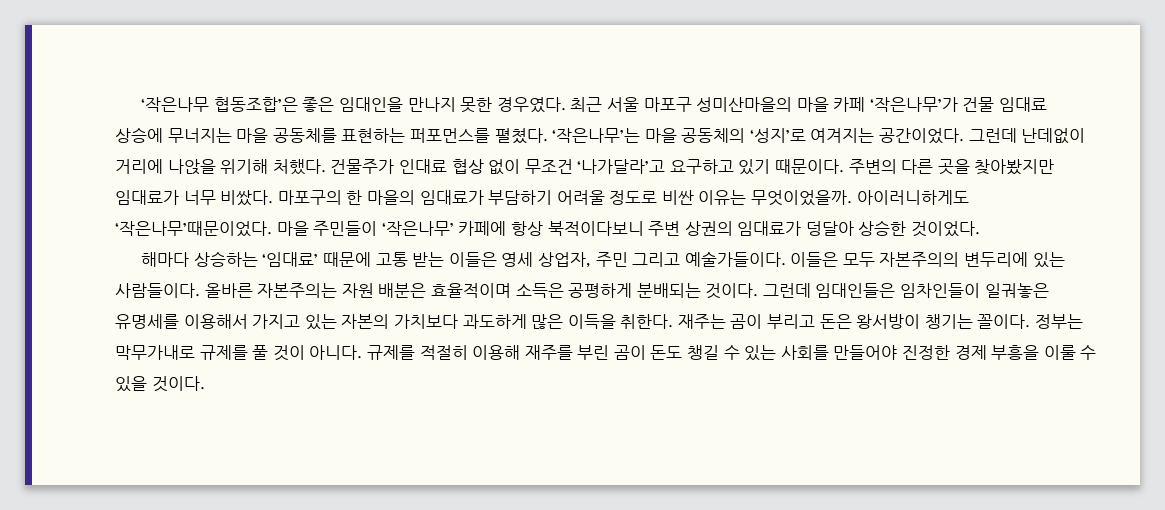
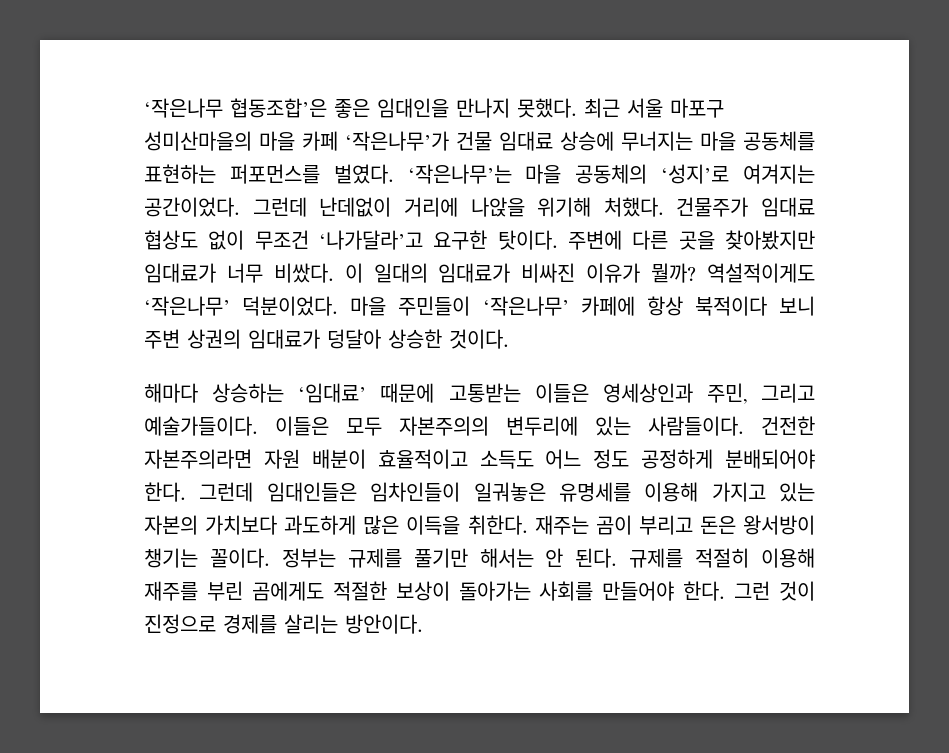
- ‘작은나무 협동조합’은 좋은 임대인을 만나지 못한 경우였다.
+ ‘작은나무 협동조합’은 좋은 임대인을 만나지 못했다.
- 최근 서울 마포구 성미산마을의 마을 카페 ‘작은나무’가 건물 임대료 상승에 무너지는 마을 공동체를 표현하는 퍼포먼스를 펼쳤다.
+ 최근 서울 마포구 성미산마을의 마을 카페 ‘작은나무’가 건물 임대료 상승에 무너지는 마을 공동체를 표현하는 퍼포먼스를 벌였다.
- 건물주가 인대료 협상 없이 무조건 ‘나가달라’고 요구하고 있기 때문이다. 주변의 다른 곳을 찾아봤지만 임대료가 너무 비쌌다.
+ 건물주가 임대료 협상도 없이 무조건 ‘나가달라’고 요구한 탓이다. 주변에 다른 곳을 찾아봤지만 임대료가 너무 비쌌다.
- 마포구의 한 마을의 임대료가 부담하기 어려울 정도로 비싼 이유는 무엇이었을까. 아이러니하게도 ‘작은나무’때문이었다.
+ 이 일대의 임대료가 비싸진 이유가 뭘까? 역설적이게도 ‘작은나무’ 덕분이었다.
- 마을 주민들이 ‘작은나무’ 카페에 항상 북적이다보니 주변 상권의 임대료가 덩달아 상승한 것이었다.
+ 마을 주민들이 ‘작은나무’ 카페에 항상 북적이다 보니 주변 상권의 임대료가 덩달아 상승한 것이다.
- 해마다 상승하는 ‘임대료’ 때문에 고통 받는 이들은 영세 상업자, 주민 그리고 예술가들이다.
+ 해마다 상승하는 ‘임대료’ 때문에 고통받는 이들은 영세상인과 주민, 그리고 예술가들이다.
- 올바른 자본주의는 자원 배분은 효율적이며 소득은 공평하게 분배되는 것이다.
+ 건전한 자본주의라면 자원 배분이 효율적이고 소득도 어느 정도 공정하게 분배되어야 한다.
- 그런데 임대인들은 임차인들이 일궈놓은 유명세를 이용해서 가지고 있는 자본의 가치보다 과도하게 많은 이득을 취한다.
+ 그런데 임대인들은 임차인들이 일궈놓은 유명세를 이용해 가지고 있는 자본의 가치보다 과도하게 많은 이득을 취한다.
- 정부는 막무가내로 규제를 풀 것이 아니다.
+ 정부는 규제를 풀기만 해서는 안 된다.
- 규제를 적절히 이용해 재주를 부린 곰이 돈도 챙길 수 있는 사회를 만들어야 진정한 경제 부흥을 이룰 수 있을 것이다.
+ 규제를 적절히 이용해 재주를 부린 곰에게도 적절한 보상이 돌아가는 사회를 만들어야 한다. 그런 것이 진정으로 경제를 살리는 방안이다.

